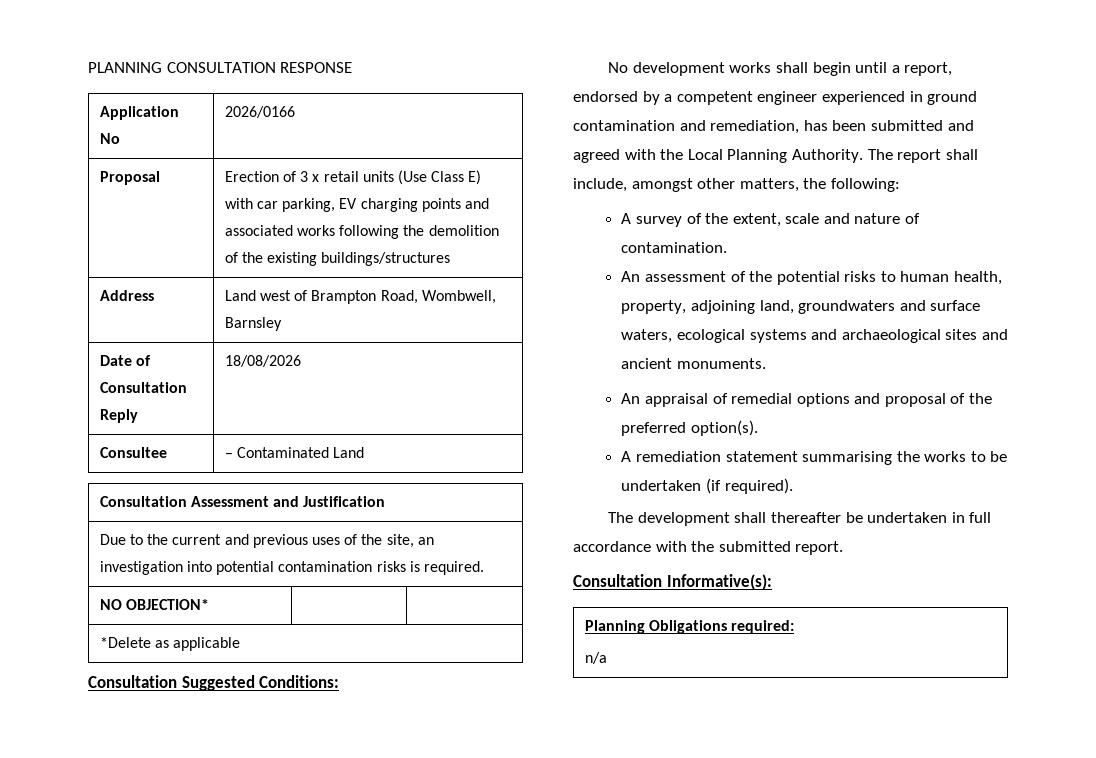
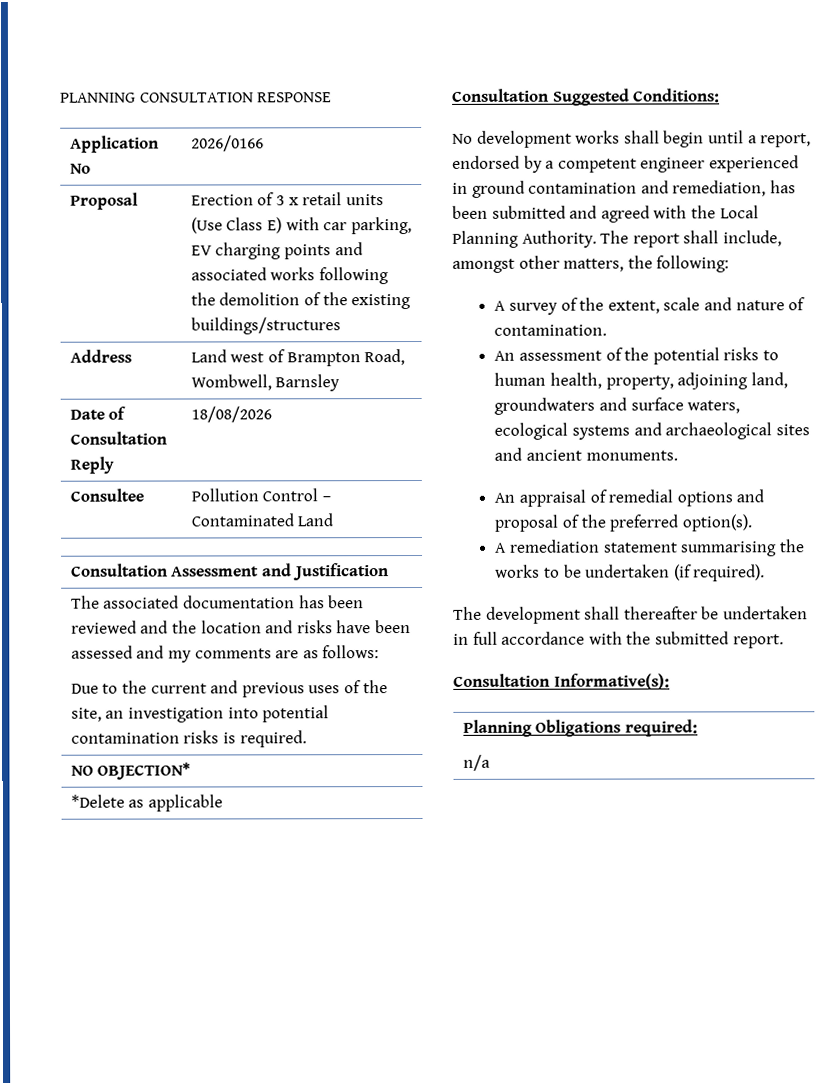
- Consultee | – Contaminated Land
+ Consultee | Pollution Control – Contaminated Land
+ The associated documentation has been reviewed and the location and risks have been assessed and my comments are as follows:

